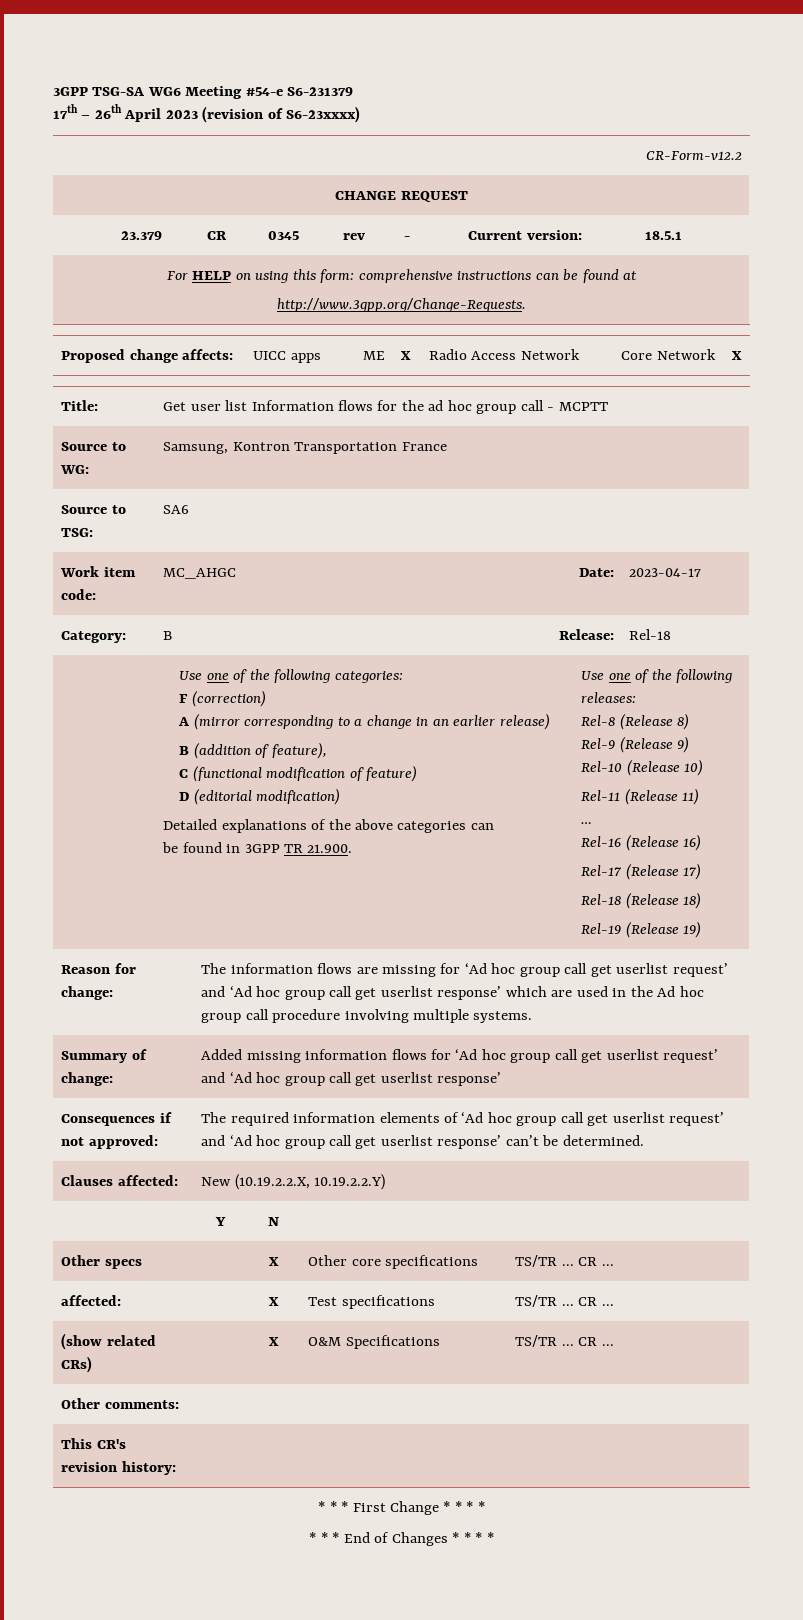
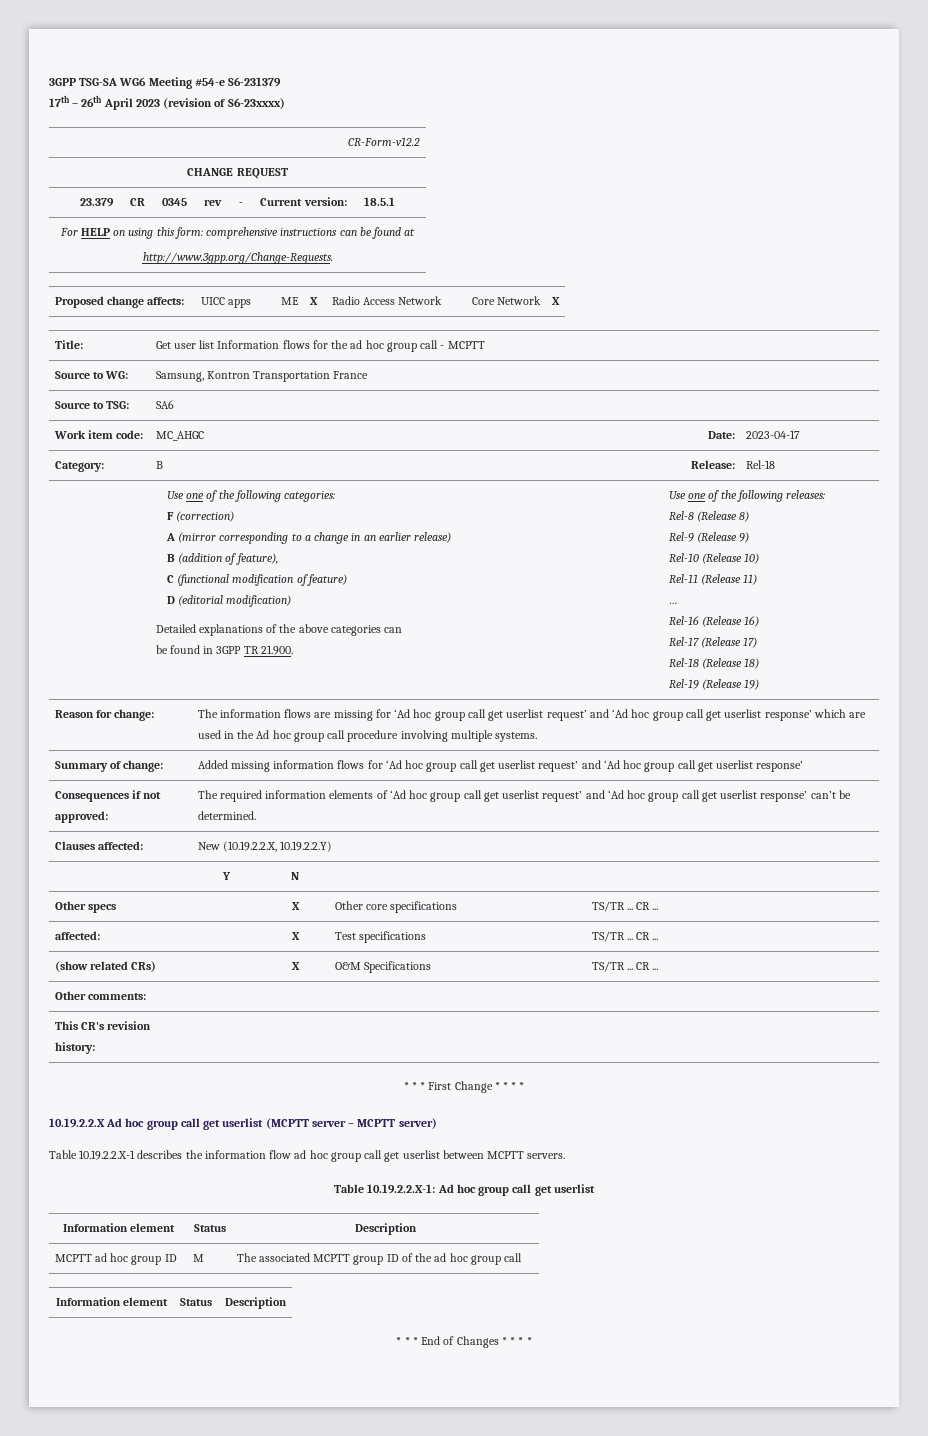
+ 10.19.2.2.X Ad hoc group call get userlist (MCPTT server – MCPTT server)
+ Table 10.19.2.2.X-1 describes the information flow ad hoc group call get userlist between MCPTT servers.
+ Table 10.19.2.2.X-1: Ad hoc group call get userlist
+ Information element | Status | Description
+ MCPTT ad hoc group ID | M | The associated MCPTT group ID of the ad hoc group call
+ Information element | Status | Description

